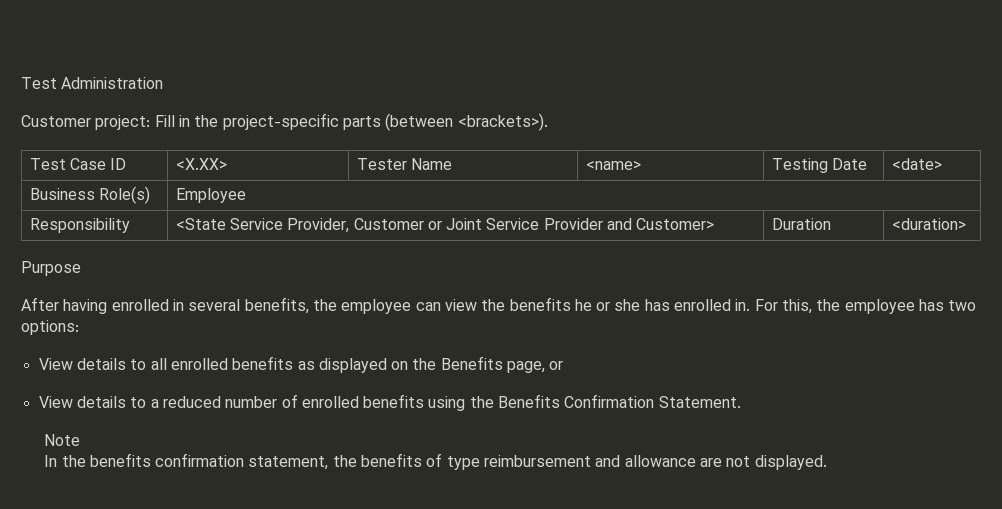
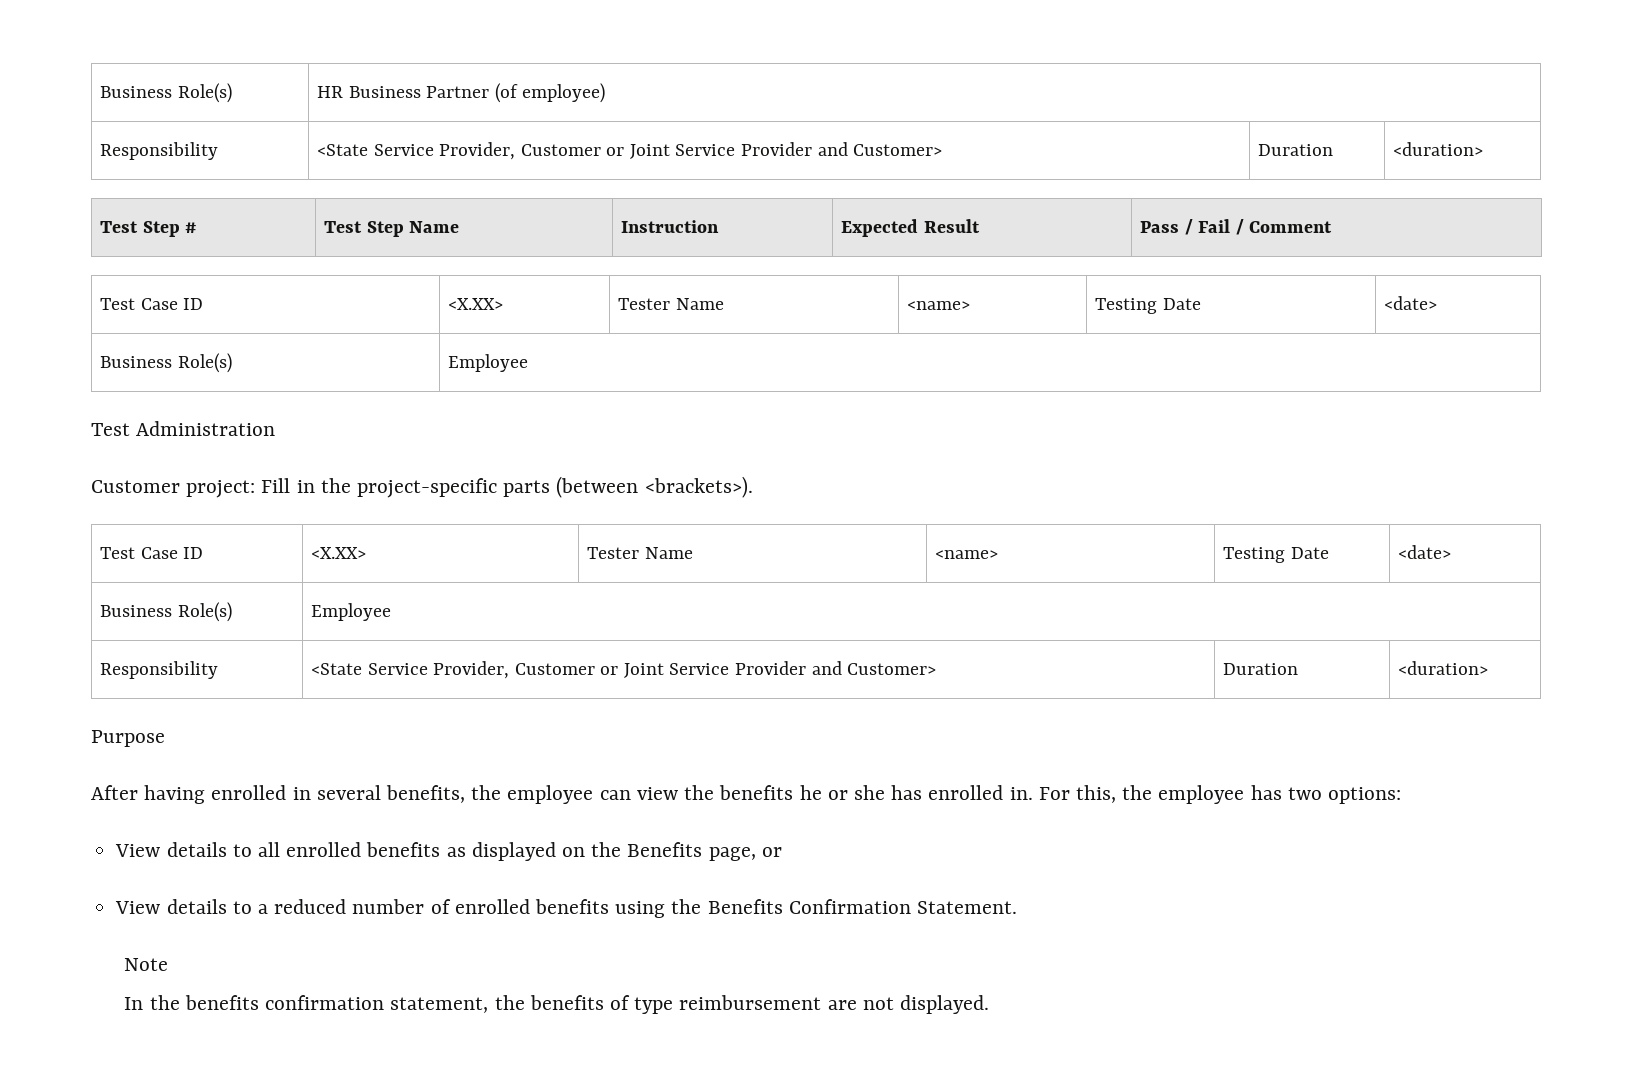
+ Business Role(s) | HR Business Partner (of employee)
+ Responsibility | <State Service Provider, Customer or Joint Service Provider and Customer> | Duration | <duration>
+ Test Step # | Test Step Name | Instruction | Expected Result | Pass / Fail / Comment
+ Test Case ID | <X.XX> | Tester Name | <name> | Testing Date | <date>
+ Business Role(s) | Employee
- In the benefits confirmation statement, the benefits of type reimbursement and allowance are not displayed.
+ In the benefits confirmation statement, the benefits of type reimbursement are not displayed.

